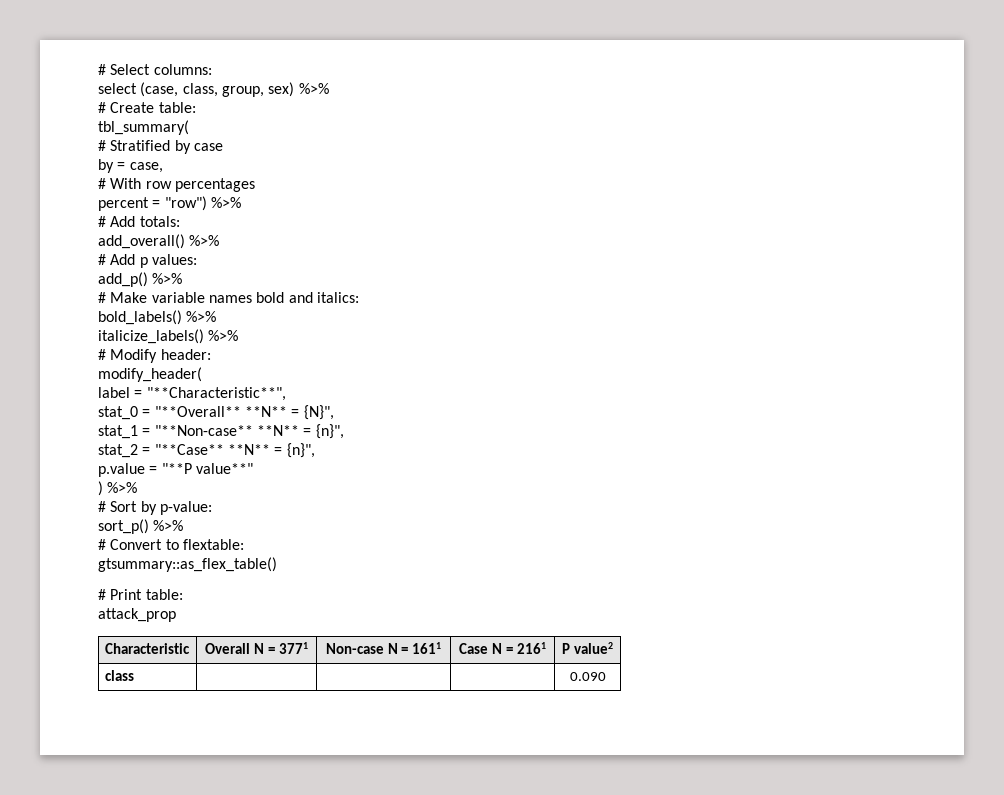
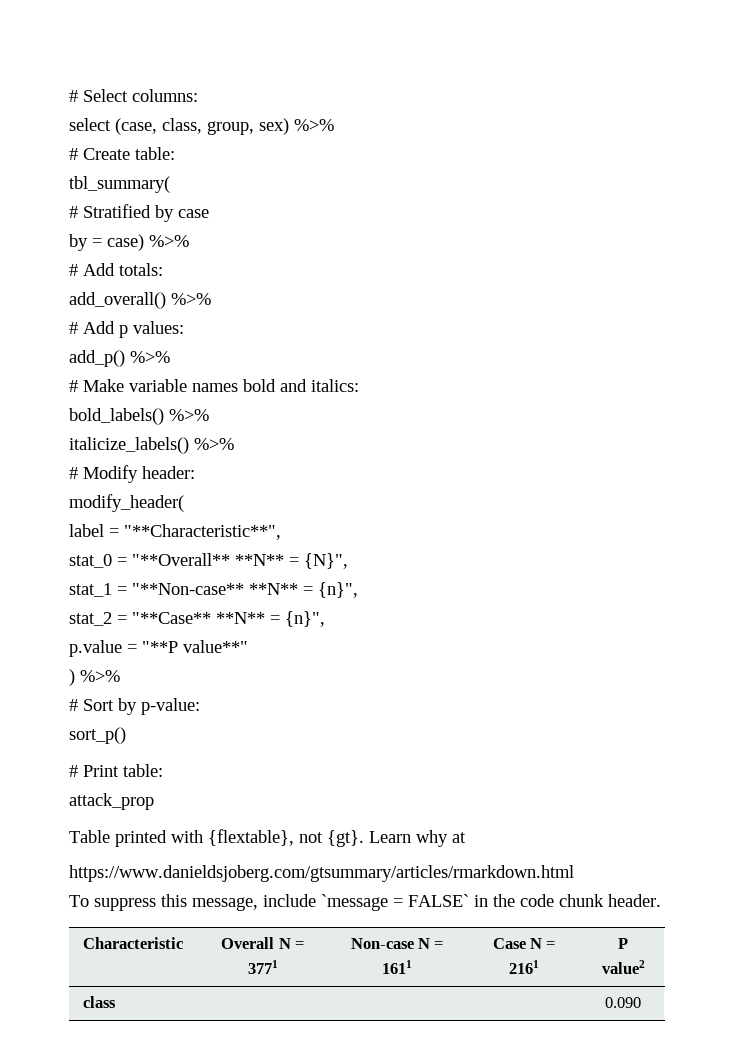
- by = case,
- # With row percentages
- percent = "row") %>%
+ by = case) %>%
- sort_p() %>%
- # Convert to flextable:
- gtsummary::as_flex_table()
+ sort_p()
  # Print table:
  attack_prop
+ Table printed with {flextable}, not {gt}. Learn why at
+ https://www.danieldsjoberg.com/gtsummary/articles/rmarkdown.html
+ To suppress this message, include `message = FALSE` in the code chunk header.

